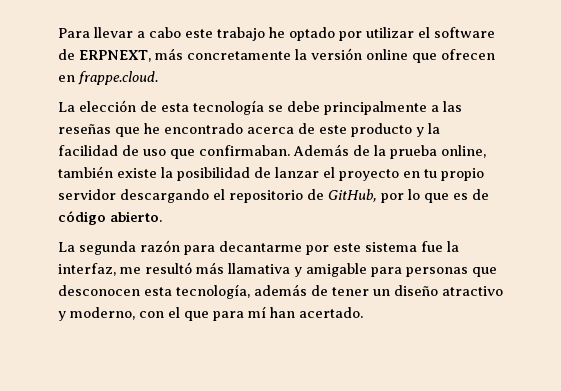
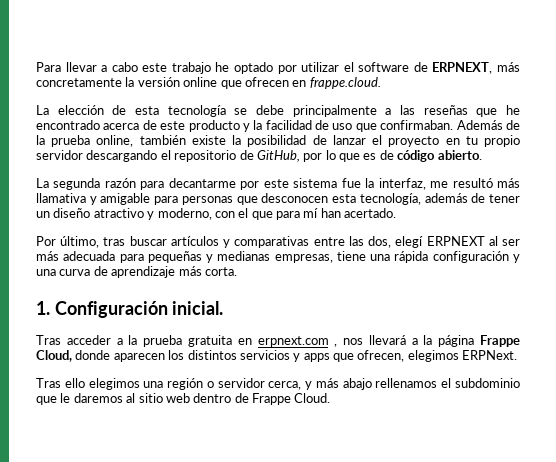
+ Por último, tras buscar artículos y comparativas entre las dos, elegí ERPNEXT al ser más adecuada para pequeñas y medianas empresas, tiene una rápida configuración y una curva de aprendizaje más corta.
+ 1. Configuración inicial.
+ Tras acceder a la prueba gratuita en erpnext.com , nos llevará a la página Frappe Cloud, donde aparecen los distintos servicios y apps que ofrecen, elegimos ERPNext.
+ Tras ello elegimos una región o servidor cerca, y más abajo rellenamos el subdominio que le daremos al sitio web dentro de Frappe Cloud.

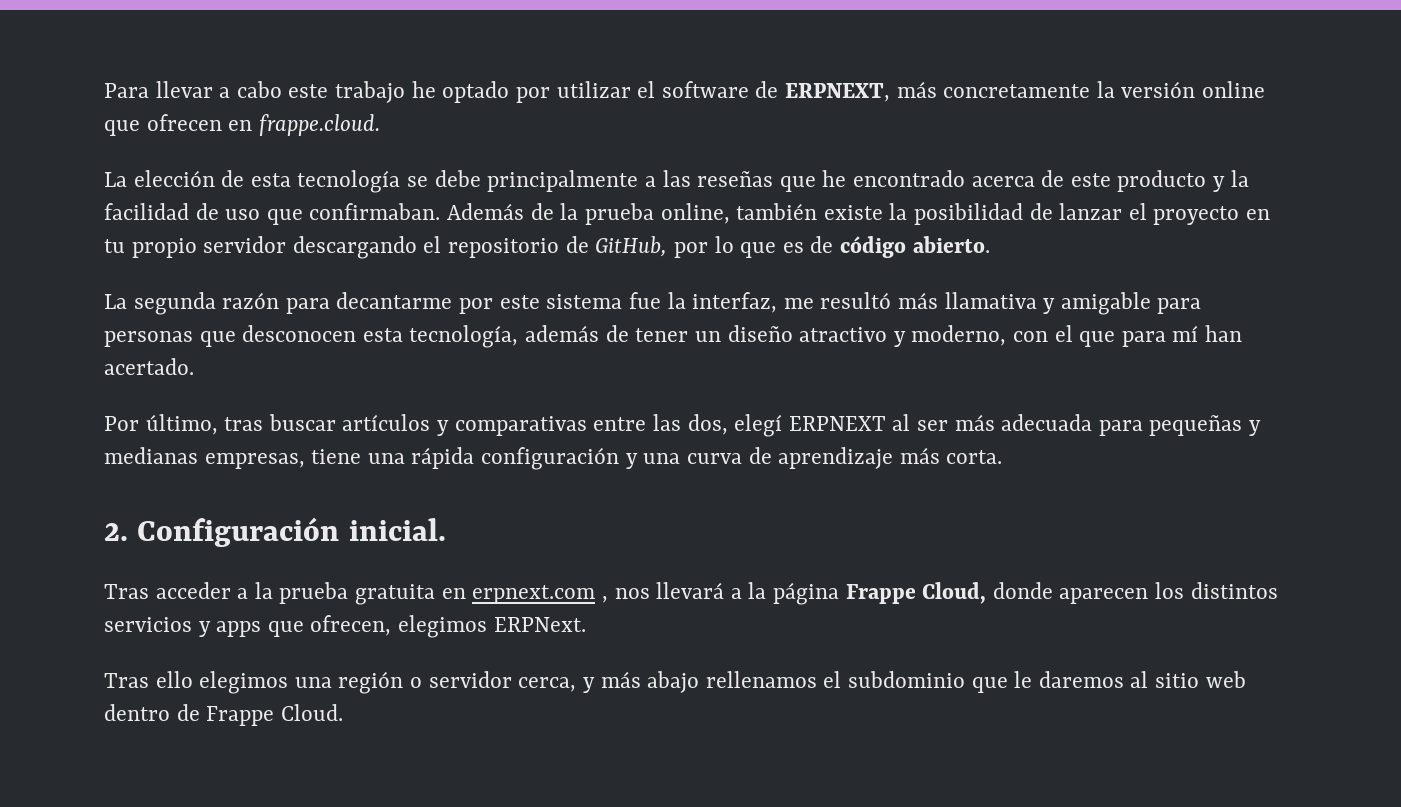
- 1. Configuración inicial.
+ 2. Configuración inicial.

